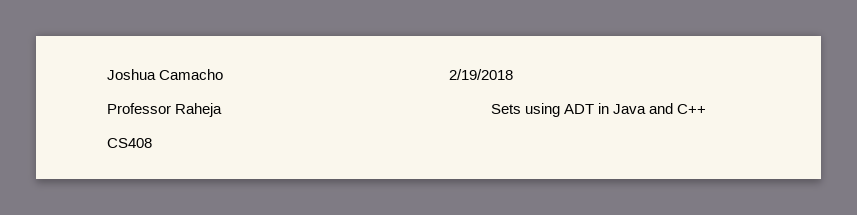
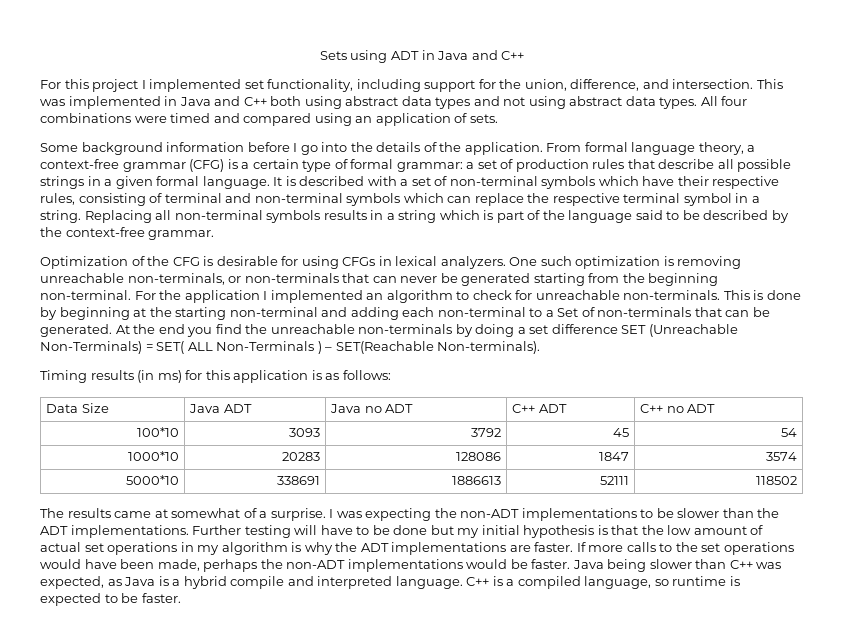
- Joshua Camacho
- Professor Raheja
- CS408
- 2/19/2018
+ For this project I implemented set functionality, including support for the union, difference, and intersection. This was implemented in Java and C++ both using abstract data types and not using abstract data types. All four combinations were timed and compared using an application of sets.
+ Some background information before I go into the details of the application. From formal language theory, a context-free grammar (CFG) is a certain type of formal grammar: a set of production rules that describe all possible strings in a given formal language. It is described with a set of non-terminal symbols which have their respective rules, consisting of terminal and non-terminal symbols which can replace the respective terminal symbol in a string. Replacing all non-terminal symbols results in a string which is part of the language said to be described by the context-free grammar.
+ Optimization of the CFG is desirable for using CFGs in lexical analyzers. One such optimization is removing unreachable non-terminals, or non-terminals that can never be generated starting from the beginning non-terminal. For the application I implemented an algorithm to check for unreachable non-terminals. This is done by beginning at the starting non-terminal and adding each non-terminal to a Set of non-terminals that can be generated. At the end you find the unreachable non-terminals by doing a set difference SET (Unreachable Non-Terminals) = SET( ALL Non-Terminals ) – SET(Reachable Non-terminals).
+ Timing results (in ms) for this application is as follows:
+ Data Size | Java ADT | Java no ADT | C++ ADT | C++ no ADT
+ 100*10 | 3093 | 3792 | 45 | 54
+ 1000*10 | 20283 | 128086 | 1847 | 3574
+ 5000*10 | 338691 | 1886613 | 52111 | 118502
+ The results came at somewhat of a surprise. I was expecting the non-ADT implementations to be slower than the ADT implementations. Further testing will have to be done but my initial hypothesis is that the low amount of actual set operations in my algorithm is why the ADT implementations are faster. If more calls to the set operations would have been made, perhaps the non-ADT implementations would be faster. Java being slower than C++ was expected, as Java is a hybrid compile and interpreted language. C++ is a compiled language, so runtime is expected to be faster.

